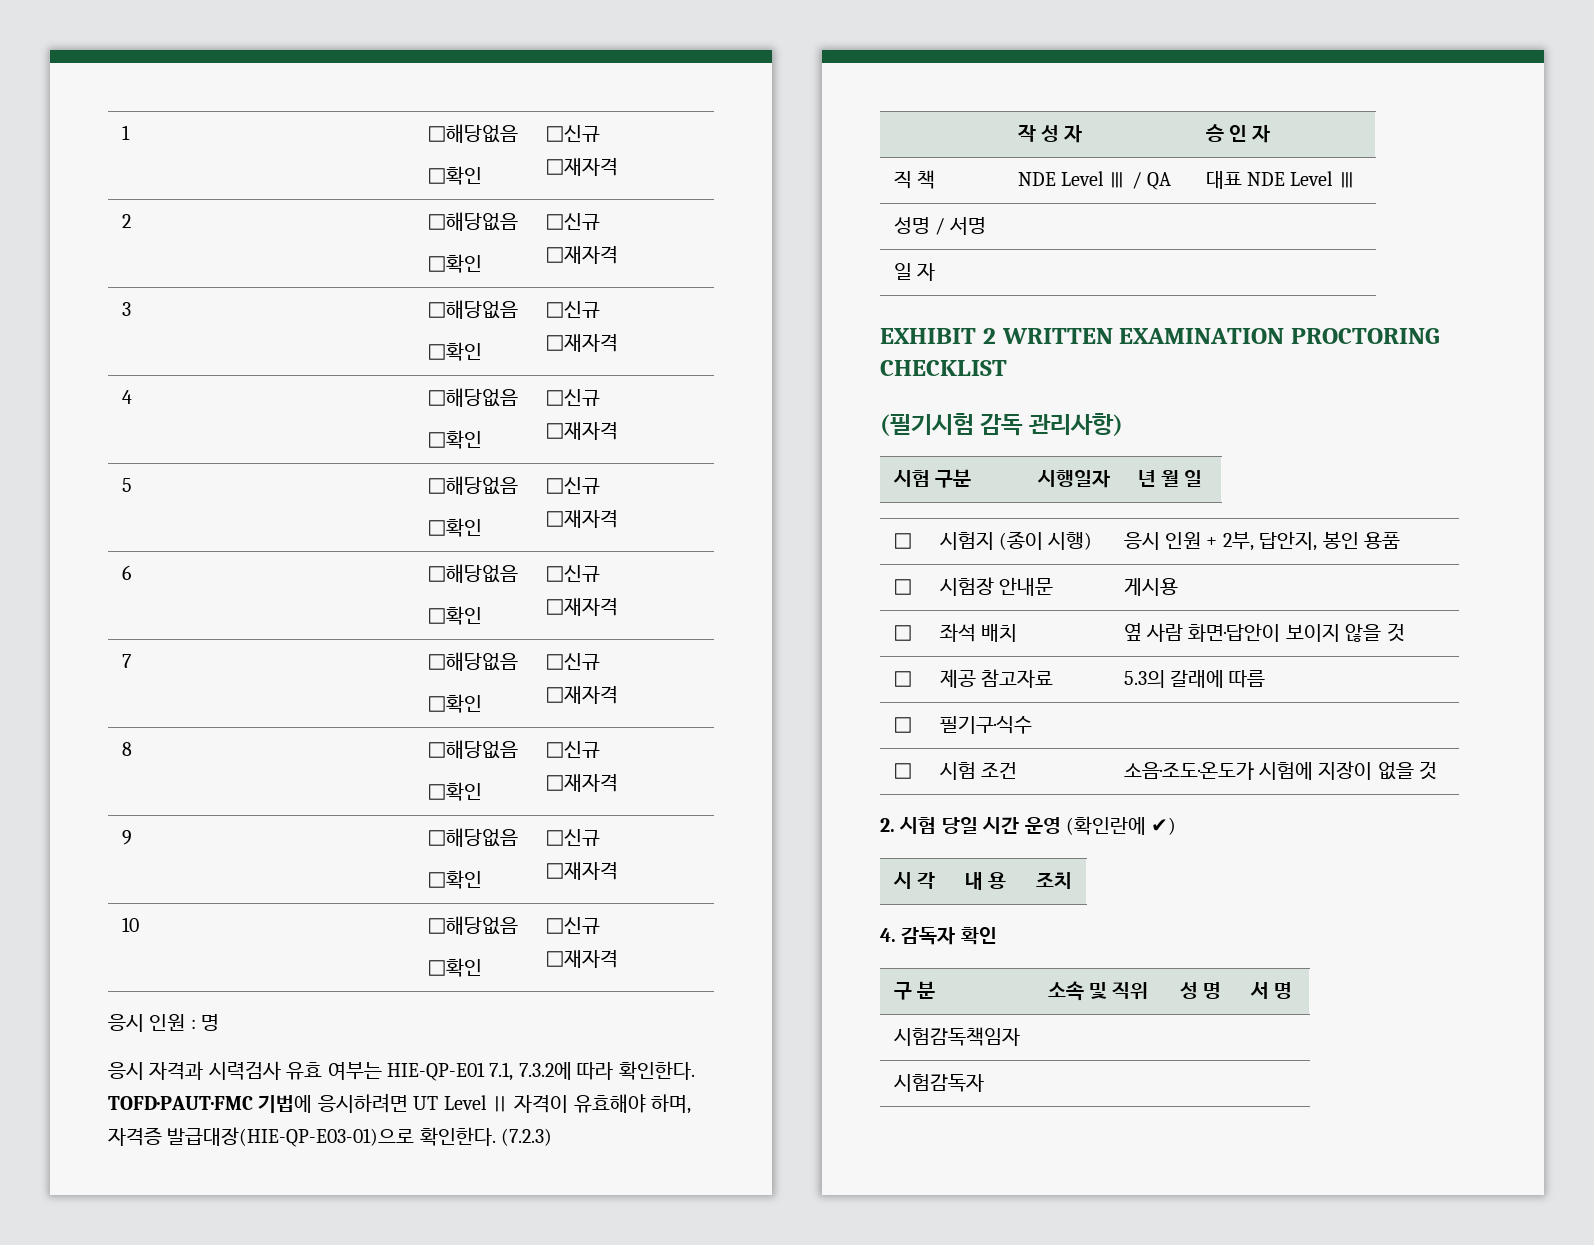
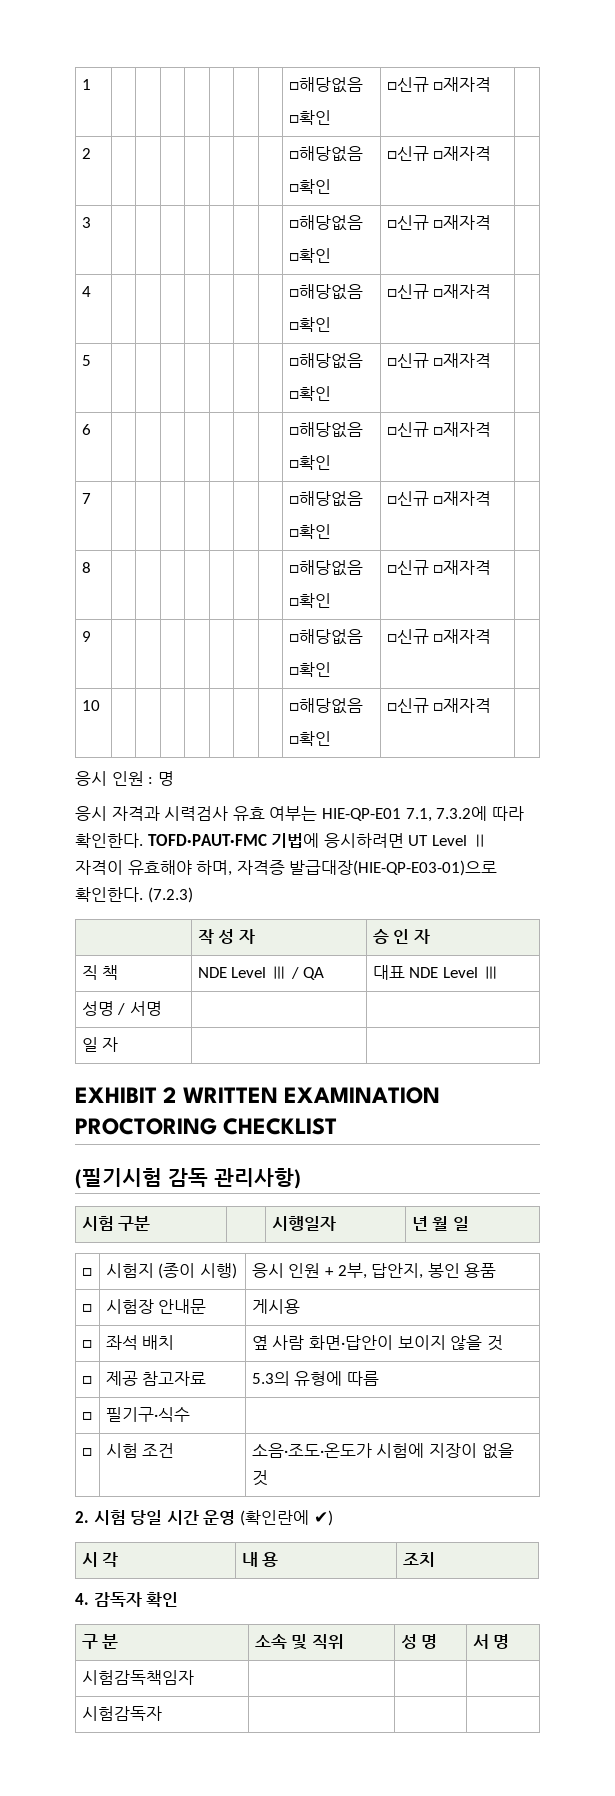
- □ | 제공 참고자료 | 5.3의 갈래에 따름
+ □ | 제공 참고자료 | 5.3의 유형에 따름

